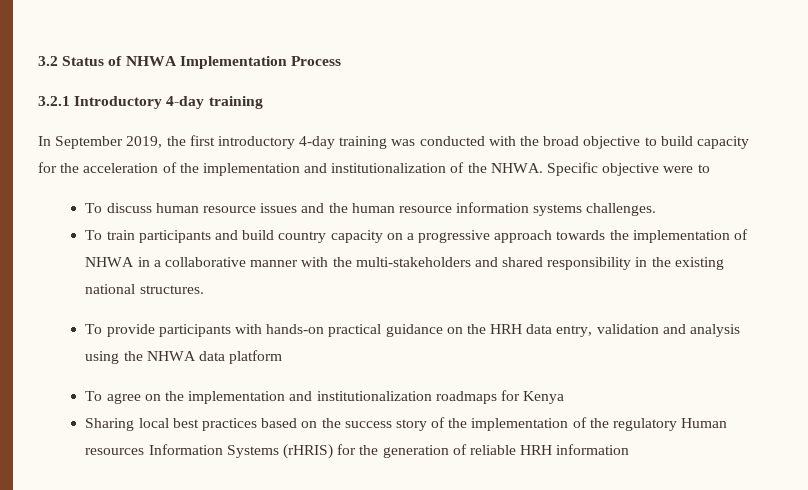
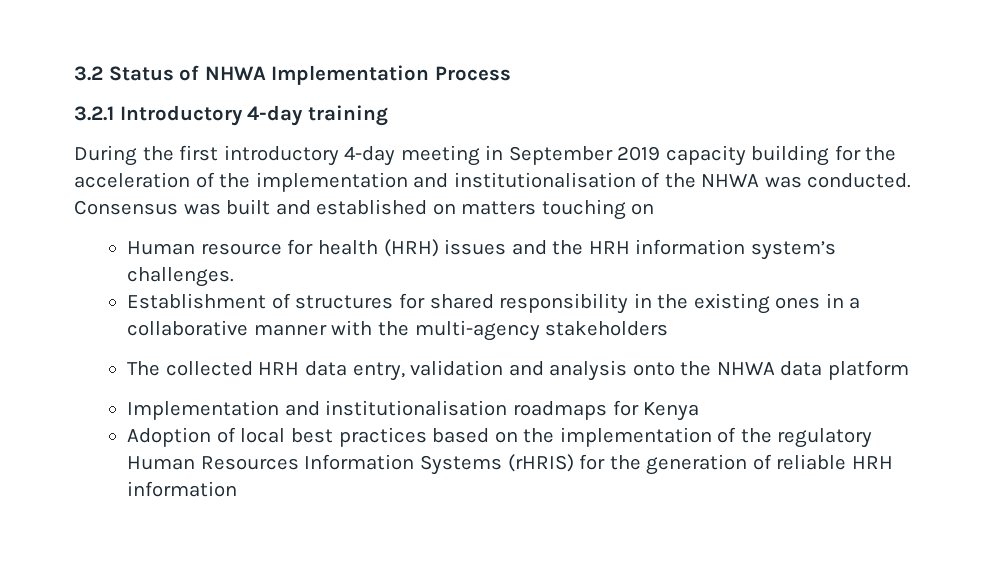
- In September 2019, the first introductory 4-day training was conducted with the broad objective to build capacity for the acceleration of the implementation and institutionalization of the NHWA. Specific objective were to
- To discuss human resource issues and the human resource information systems challenges.
- To train participants and build country capacity on a progressive approach towards the implementation of NHWA in a collaborative manner with the multi-stakeholders and shared responsibility in the existing national structures.
- To provide participants with hands-on practical guidance on the HRH data entry, validation and analysis using the NHWA data platform
+ During the first introductory 4-day meeting in September 2019 capacity building for the acceleration of the implementation and institutionalisation of the NHWA was conducted. Consensus was built and established on matters touching on
+ Human resource for health (HRH) issues and the HRH information system’s challenges.
+ Establishment of structures for shared responsibility in the existing ones in a collaborative manner with the multi-agency stakeholders
+ The collected HRH data entry, validation and analysis onto the NHWA data platform
- To agree on the implementation and institutionalization roadmaps for Kenya
+ Implementation and institutionalisation roadmaps for Kenya
- Sharing local best practices based on the success story of the implementation of the regulatory Human resources Information Systems (rHRIS) for the generation of reliable HRH information
+ Adoption of local best practices based on the implementation of the regulatory Human Resources Information Systems (rHRIS) for the generation of reliable HRH information

